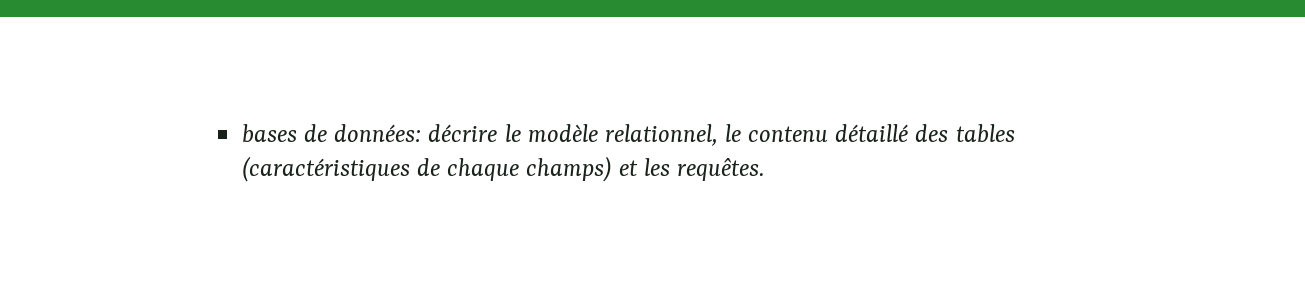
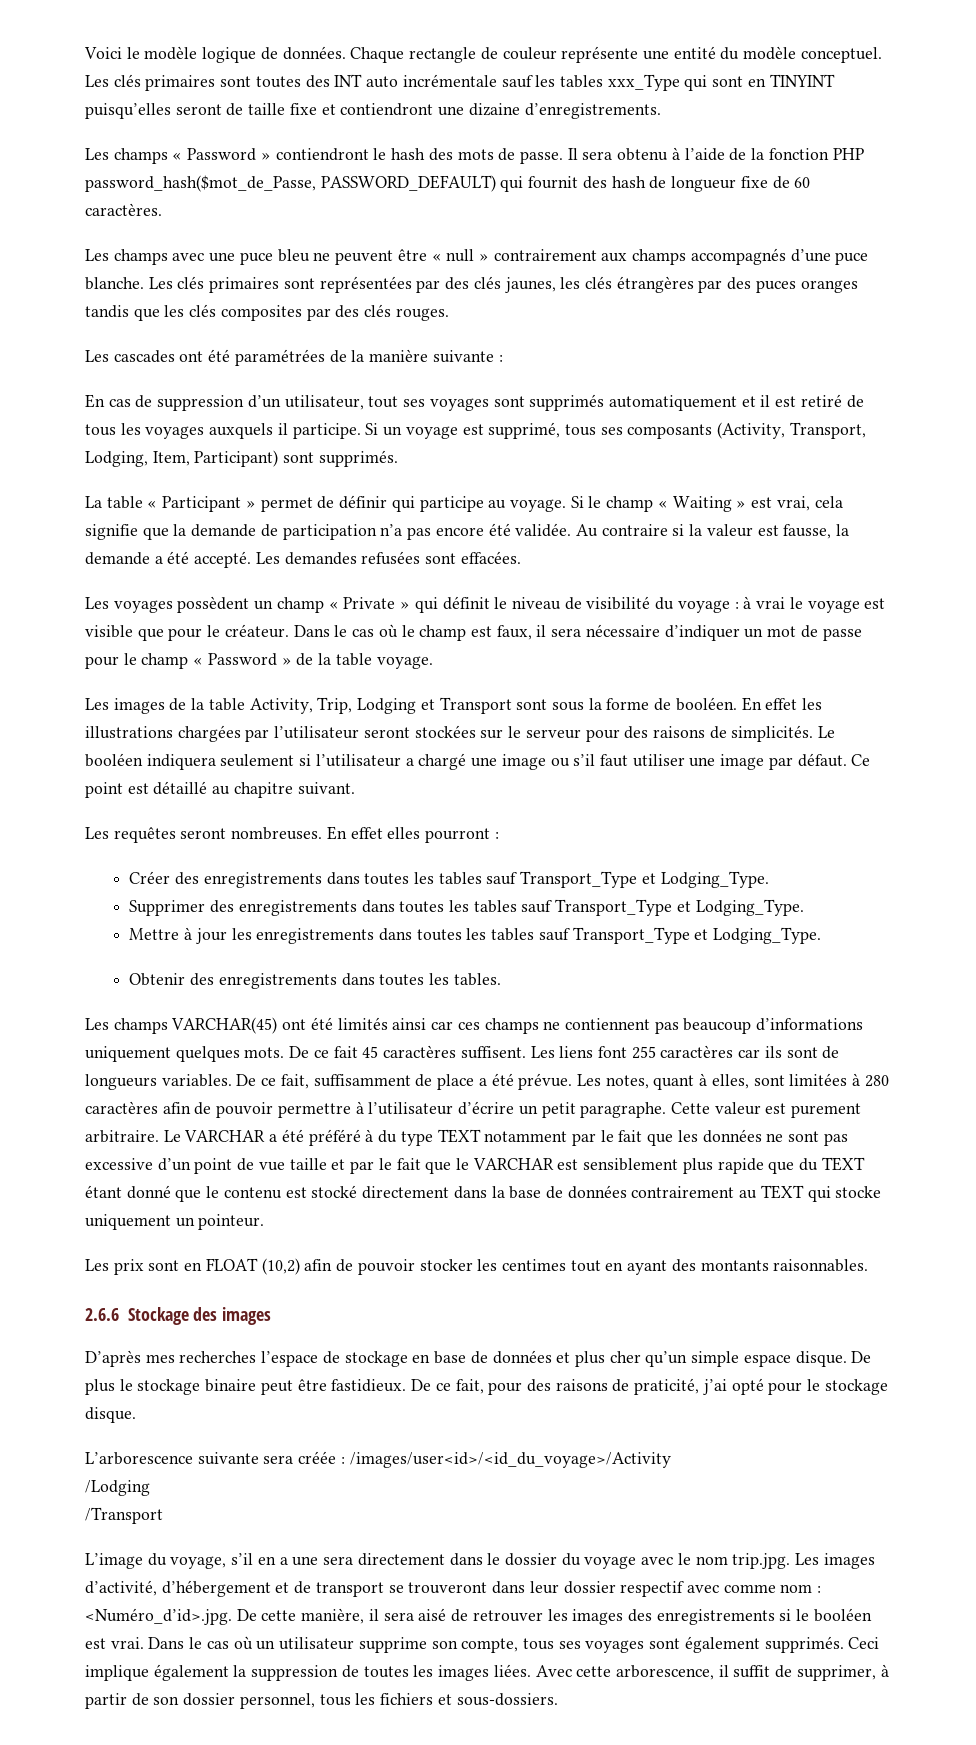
- bases de données: décrire le modèle relationnel, le contenu détaillé des tables (caractéristiques de chaque champs) et les requêtes.
+ Voici le modèle logique de données. Chaque rectangle de couleur représente une entité du modèle conceptuel. Les clés primaires sont toutes des INT auto incrémentale sauf les tables xxx_Type qui sont en TINYINT puisqu’elles seront de taille fixe et contiendront une dizaine d’enregistrements.
+ Les champs « Password » contiendront le hash des mots de passe. Il sera obtenu à l’aide de la fonction PHP password_hash($mot_de_Passe, PASSWORD_DEFAULT) qui fournit des hash de longueur fixe de 60 caractères.
+ Les champs avec une puce bleu ne peuvent être « null » contrairement aux champs accompagnés d’une puce blanche. Les clés primaires sont représentées par des clés jaunes, les clés étrangères par des puces oranges tandis que les clés composites par des clés rouges.
+ Les cascades ont été paramétrées de la manière suivante :
+ En cas de suppression d’un utilisateur, tout ses voyages sont supprimés automatiquement et il est retiré de tous les voyages auxquels il participe. Si un voyage est supprimé, tous ses composants (Activity, Transport, Lodging, Item, Participant) sont supprimés.
+ La table « Participant » permet de définir qui participe au voyage. Si le champ « Waiting » est vrai, cela signifie que la demande de participation n’a pas encore été validée. Au contraire si la valeur est fausse, la demande a été accepté. Les demandes refusées sont effacées.
+ Les voyages possèdent un champ « Private » qui définit le niveau de visibilité du voyage : à vrai le voyage est visible que pour le créateur. Dans le cas où le champ est faux, il sera nécessaire d’indiquer un mot de passe pour le champ « Password » de la table voyage.
+ Les images de la table Activity, Trip, Lodging et Transport sont sous la forme de booléen. En effet les illustrations chargées par l’utilisateur seront stockées sur le serveur pour des raisons de simplicités. Le booléen indiquera seulement si l’utilisateur a chargé une image ou s’il faut utiliser une image par défaut. Ce point est détaillé au chapitre suivant.
+ Les requêtes seront nombreuses. En effet elles pourront :
+ Créer des enregistrements dans toutes les tables sauf Transport_Type et Lodging_Type.
+ Supprimer des enregistrements dans toutes les tables sauf Transport_Type et Lodging_Type.
+ Mettre à jour les enregistrements dans toutes les tables sauf Transport_Type et Lodging_Type.
+ Obtenir des enregistrements dans toutes les tables.
+ Les champs VARCHAR(45) ont été limités ainsi car ces champs ne contiennent pas beaucoup d’informations uniquement quelques mots. De ce fait 45 caractères suffisent. Les liens font 255 caractères car ils sont de longueurs variables. De ce fait, suffisamment de place a été prévue. Les notes, quant à elles, sont limitées à 280 caractères afin de pouvoir permettre à l’utilisateur d’écrire un petit paragraphe. Cette valeur est purement arbitraire. Le VARCHAR a été préféré à du type TEXT notamment par le fait que les données ne sont pas excessive d’un point de vue taille et par le fait que le VARCHAR est sensiblement plus rapide que du TEXT étant donné que le contenu est stocké directement dans la base de données contrairement au TEXT qui stocke uniquement un pointeur.
+ Les prix sont en FLOAT (10,2) afin de pouvoir stocker les centimes tout en ayant des montants raisonnables.
+ 2.6.6 Stockage des images
+ D’après mes recherches l’espace de stockage en base de données et plus cher qu’un simple espace disque. De plus le stockage binaire peut être fastidieux. De ce fait, pour des raisons de praticité, j’ai opté pour le stockage disque.
+ L’arborescence suivante sera créée : /images/user<id>/<id_du_voyage>/Activity
+ /Lodging
+ /Transport
+ L’image du voyage, s’il en a une sera directement dans le dossier du voyage avec le nom trip.jpg. Les images d’activité, d’hébergement et de transport se trouveront dans leur dossier respectif avec comme nom : <Numéro_d’id>.jpg. De cette manière, il sera aisé de retrouver les images des enregistrements si le booléen est vrai. Dans le cas où un utilisateur supprime son compte, tous ses voyages sont également supprimés. Ceci implique également la suppression de toutes les images liées. Avec cette arborescence, il suffit de supprimer, à partir de son dossier personnel, tous les fichiers et sous-dossiers.

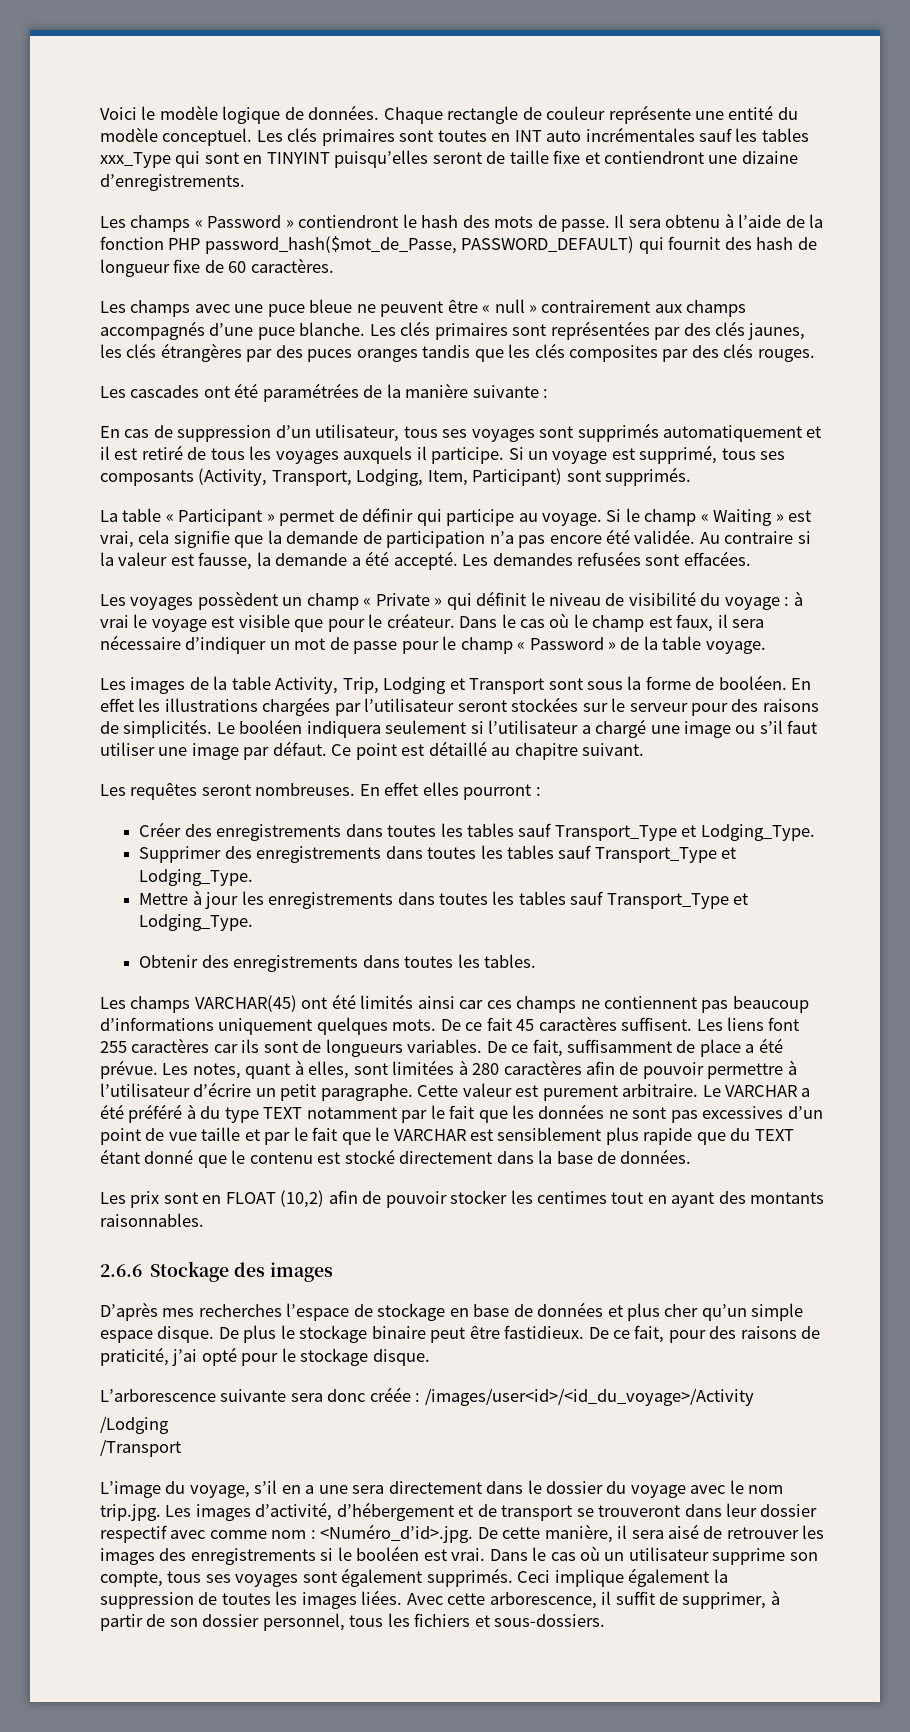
- Les clés primaires sont toutes des INT auto incrémentale sauf les tables xxx_Type qui sont en TINYINT puisqu’elles seront de taille fixe et contiendront une dizaine d’enregistrements.
+ Les clés primaires sont toutes en INT auto incrémentales sauf les tables xxx_Type qui sont en TINYINT puisqu’elles seront de taille fixe et contiendront une dizaine d’enregistrements.
- Les champs avec une puce bleu ne peuvent être « null » contrairement aux champs accompagnés d’une puce blanche.
+ Les champs avec une puce bleue ne peuvent être « null » contrairement aux champs accompagnés d’une puce blanche.
- En cas de suppression d’un utilisateur, tout ses voyages sont supprimés automatiquement et il est retiré de tous les voyages auxquels il participe.
+ En cas de suppression d’un utilisateur, tous ses voyages sont supprimés automatiquement et il est retiré de tous les voyages auxquels il participe.
- Le VARCHAR a été préféré à du type TEXT notamment par le fait que les données ne sont pas excessive d’un point de vue taille et par le fait que le VARCHAR est sensiblement plus rapide que du TEXT étant donné que le contenu est stocké directement dans la base de données contrairement au TEXT qui stocke uniquement un pointeur.
+ Le VARCHAR a été préféré à du type TEXT notamment par le fait que les données ne sont pas excessives d’un point de vue taille et par le fait que le VARCHAR est sensiblement plus rapide que du TEXT étant donné que le contenu est stocké directement dans la base de données.
- L’arborescence suivante sera créée : /images/user<id>/<id_du_voyage>/Activity
+ L’arborescence suivante sera donc créée : /images/user<id>/<id_du_voyage>/Activity

